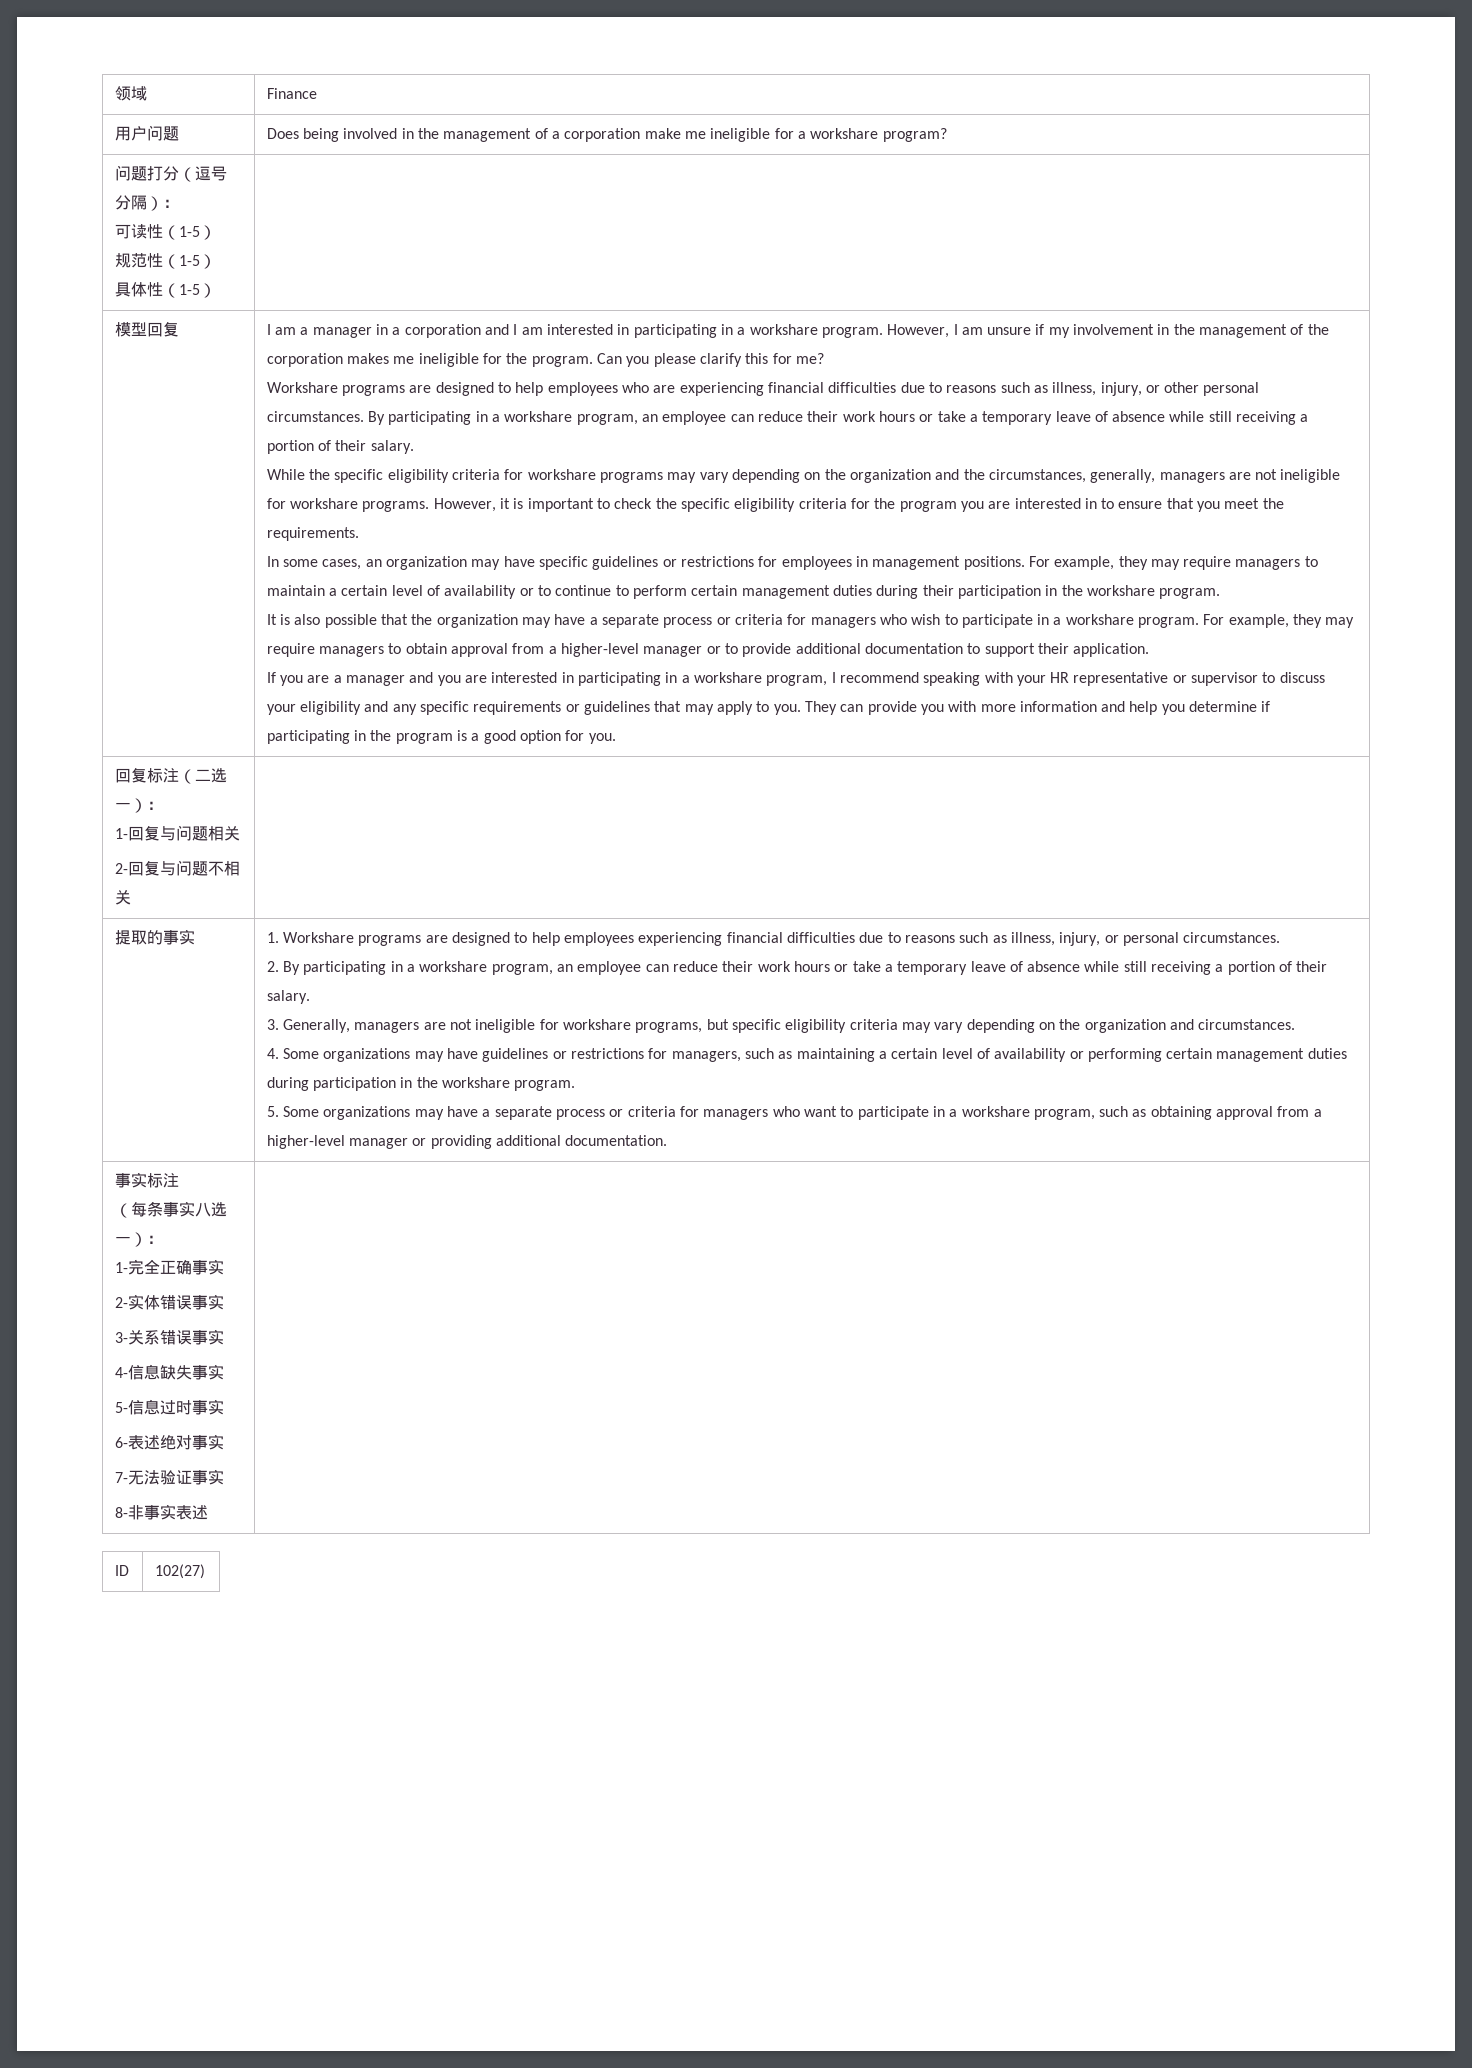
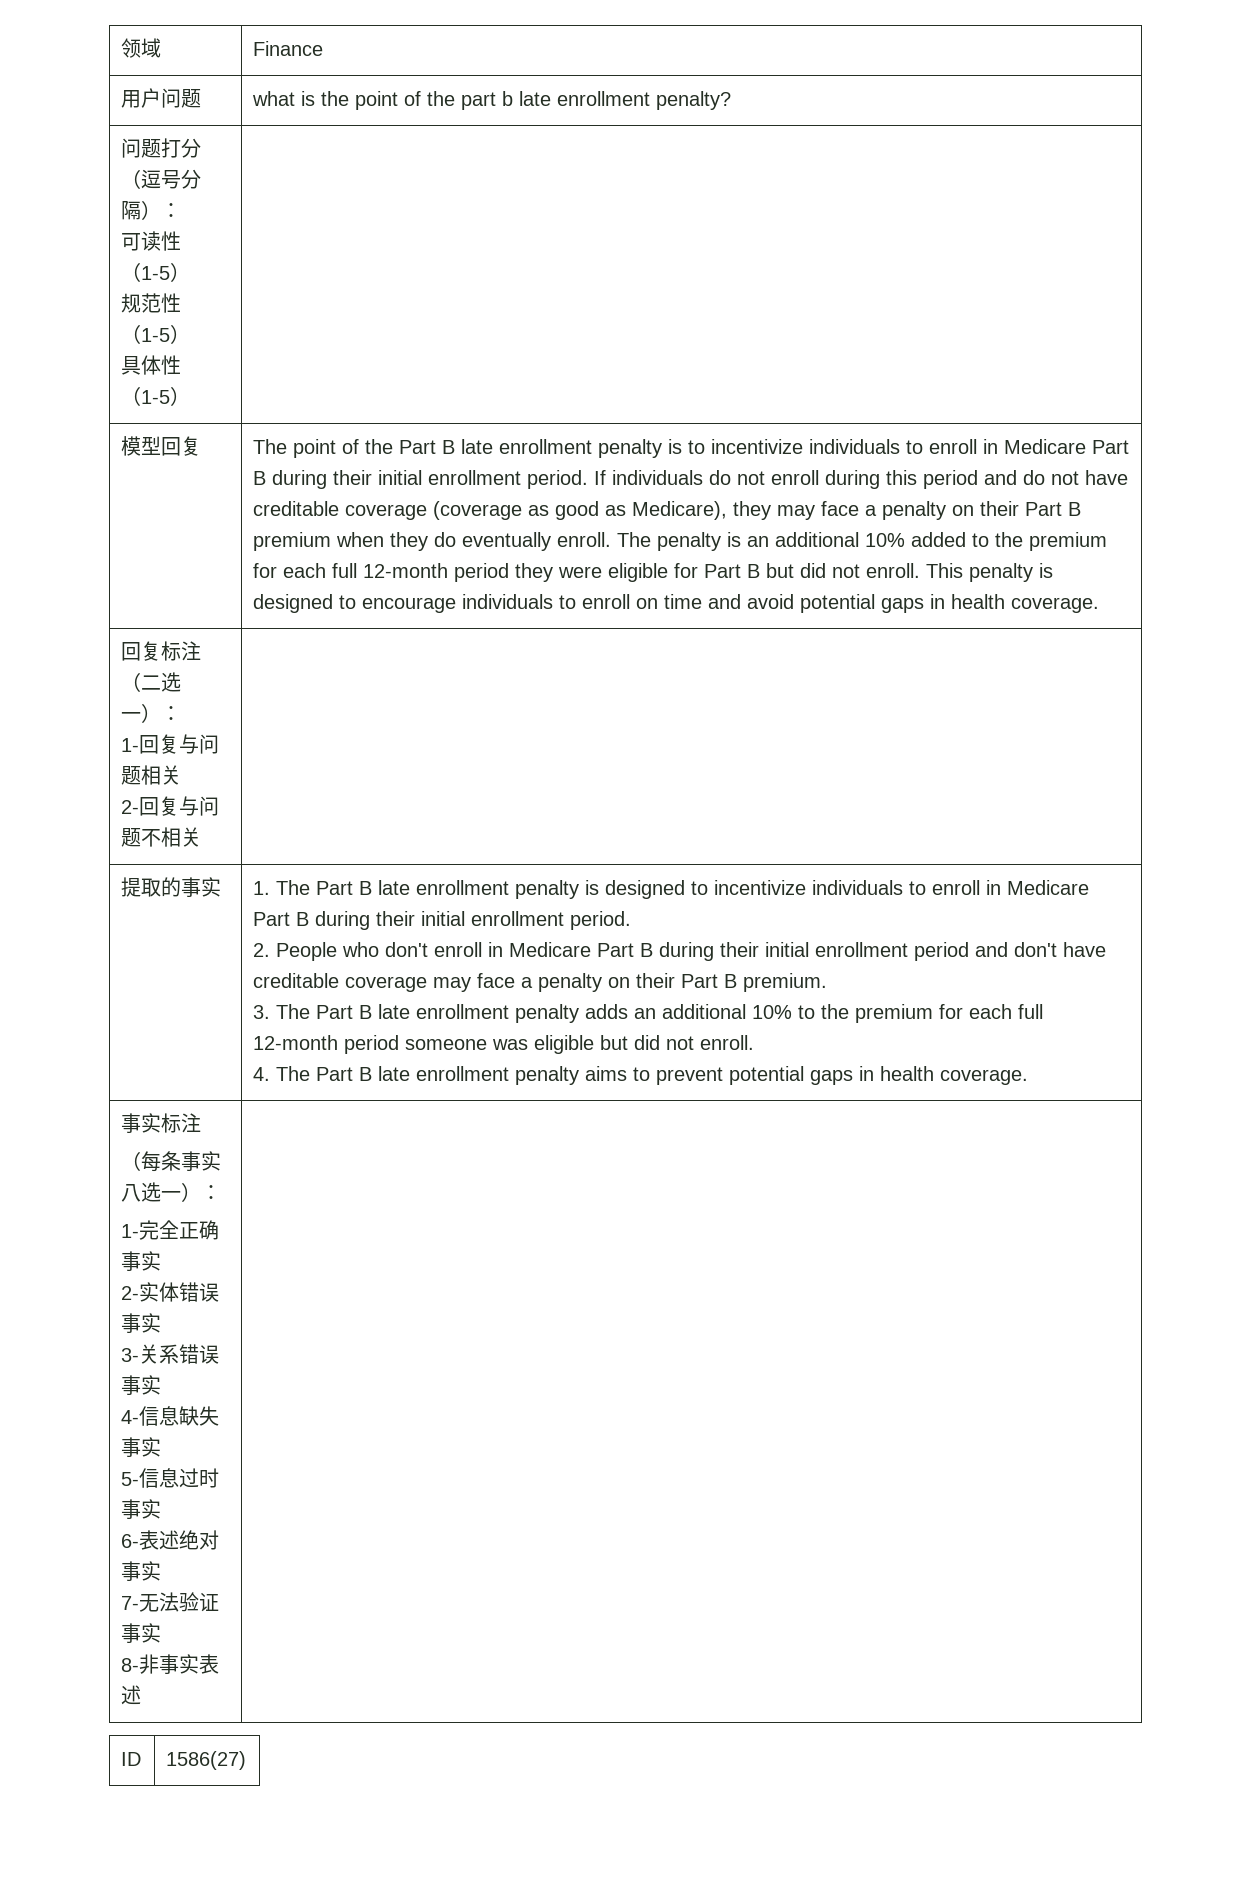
- 用户问题 | Does being involved in the management of a corporation make me ineligible for a workshare program?
+ 用户问题 | what is the point of the part b late enrollment penalty?
- I am a manager in a corporation and I am interested in participating in a workshare program. However, I am unsure if my involvement in the management of the corporation makes me ineligible for the program. Can you please clarify this for me?
- Workshare programs are designed to help employees who are experiencing financial difficulties due to reasons such as illness, injury, or other personal circumstances. By participating in a workshare program, an employee can reduce their work hours or take a temporary leave of absence while still receiving a portion of their salary.
- While the specific eligibility criteria for workshare programs may vary depending on the organization and the circumstances, generally, managers are not ineligible for workshare programs. However, it is important to check the specific eligibility criteria for the program you are interested in to ensure that you meet the requirements.
- In some cases, an organization may have specific guidelines or restrictions for employees in management positions. For example, they may require managers to maintain a certain level of availability or to continue to perform certain management duties during their participation in the workshare program.
- It is also possible that the organization may have a separate process or criteria for managers who wish to participate in a workshare program. For example, they may require managers to obtain approval from a higher-level manager or to provide additional documentation to support their application.
- If you are a manager and you are interested in participating in a workshare program, I recommend speaking with your HR representative or supervisor to discuss your eligibility and any specific requirements or guidelines that may apply to you. They can provide you with more information and help you determine if participating in the program is a good option for you.
+ The point of the Part B late enrollment penalty is to incentivize individuals to enroll in Medicare Part B during their initial enrollment period. If individuals do not enroll during this period and do not have creditable coverage (coverage as good as Medicare), they may face a penalty on their Part B premium when they do eventually enroll. The penalty is an additional 10% added to the premium for each full 12-month period they were eligible for Part B but did not enroll. This penalty is designed to encourage individuals to enroll on time and avoid potential gaps in health coverage.
- 1. Workshare programs are designed to help employees experiencing financial difficulties due to reasons such as illness, injury, or personal circumstances.
- 2. By participating in a workshare program, an employee can reduce their work hours or take a temporary leave of absence while still receiving a portion of their salary.
- 3. Generally, managers are not ineligible for workshare programs, but specific eligibility criteria may vary depending on the organization and circumstances.
- 4. Some organizations may have guidelines or restrictions for managers, such as maintaining a certain level of availability or performing certain management duties during participation in the workshare program.
- 5. Some organizations may have a separate process or criteria for managers who want to participate in a workshare program, such as obtaining approval from a higher-level manager or providing additional documentation.
+ 1. The Part B late enrollment penalty is designed to incentivize individuals to enroll in Medicare Part B during their initial enrollment period.
+ 2. People who don't enroll in Medicare Part B during their initial enrollment period and don't have creditable coverage may face a penalty on their Part B premium.
+ 3. The Part B late enrollment penalty adds an additional 10% to the premium for each full 12-month period someone was eligible but did not enroll.
+ 4. The Part B late enrollment penalty aims to prevent potential gaps in health coverage.
- ID | 102(27)
+ ID | 1586(27)

